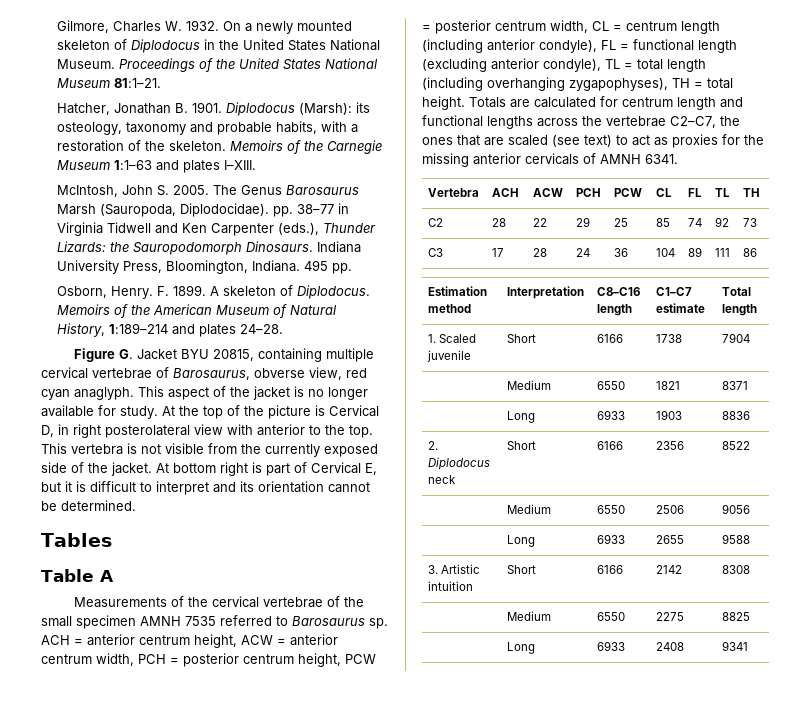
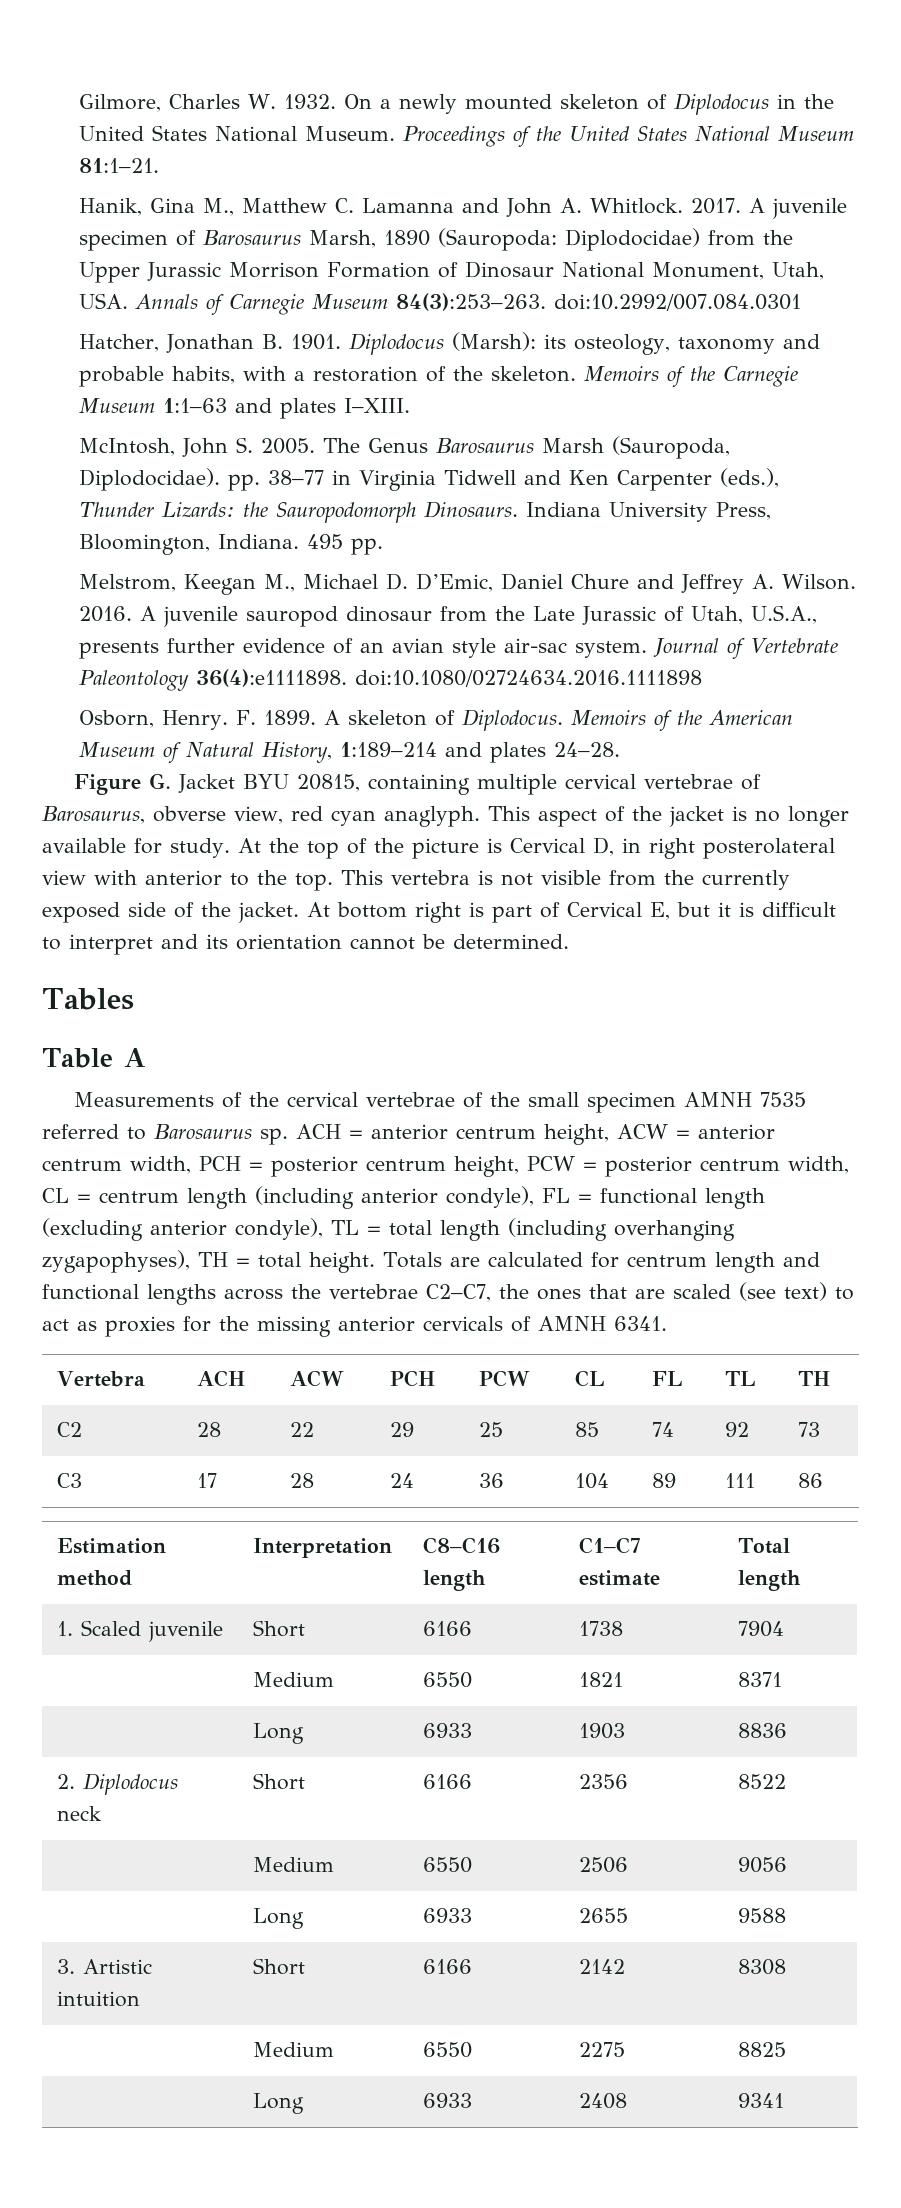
+ Hanik, Gina M., Matthew C. Lamanna and John A. Whitlock. 2017. A juvenile specimen of Barosaurus Marsh, 1890 (Sauropoda: Diplodocidae) from the Upper Jurassic Morrison Formation of Dinosaur National Monument, Utah, USA. Annals of Carnegie Museum 84(3):253–263. doi:10.2992/007.084.0301
+ Melstrom, Keegan M., Michael D. D’Emic, Daniel Chure and Jeffrey A. Wilson. 2016. A juvenile sauropod dinosaur from the Late Jurassic of Utah, U.S.A., presents further evidence of an avian style air-sac system. Journal of Vertebrate Paleontology 36(4):e1111898. doi:10.1080/02724634.2016.1111898

